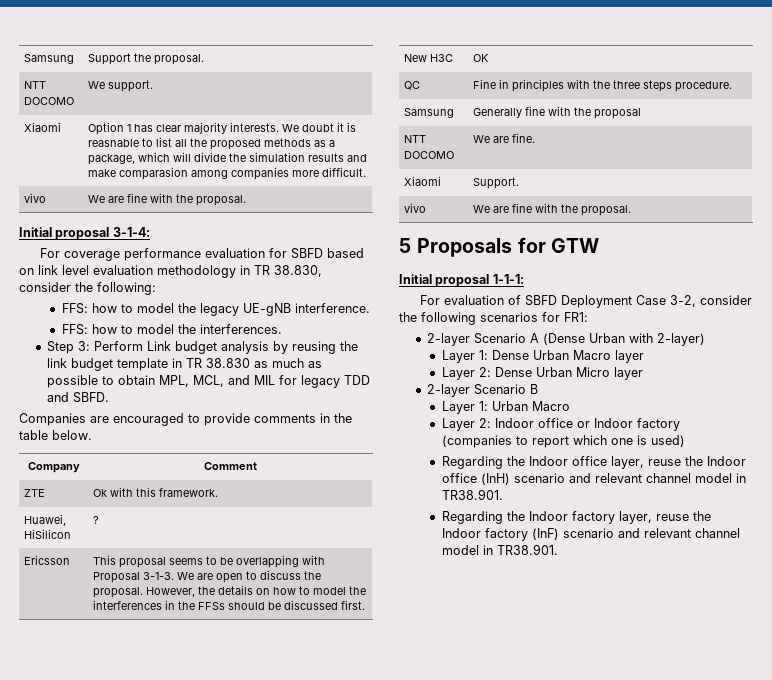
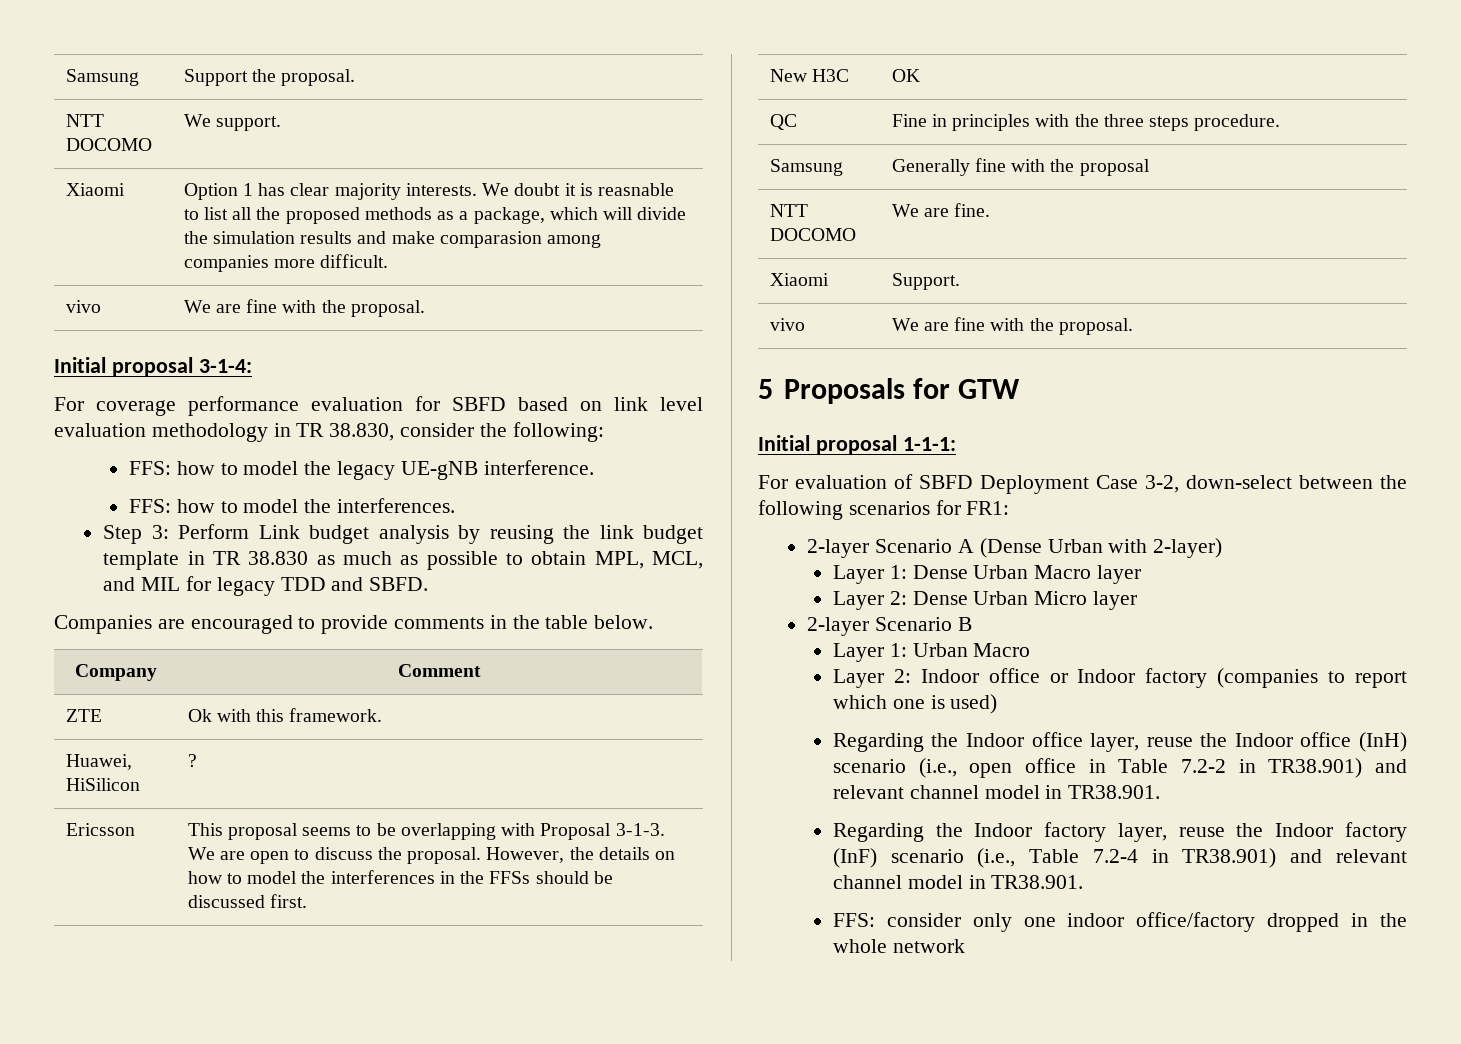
- For evaluation of SBFD Deployment Case 3-2, consider the following scenarios for FR1:
+ For evaluation of SBFD Deployment Case 3-2, down-select between the following scenarios for FR1:
- Regarding the Indoor office layer, reuse the Indoor office (InH) scenario and relevant channel model in TR38.901.
+ Regarding the Indoor office layer, reuse the Indoor office (InH) scenario (i.e., open office in Table 7.2-2 in TR38.901) and relevant channel model in TR38.901.
- Regarding the Indoor factory layer, reuse the Indoor factory (InF) scenario and relevant channel model in TR38.901.
+ Regarding the Indoor factory layer, reuse the Indoor factory (InF) scenario (i.e., Table 7.2-4 in TR38.901) and relevant channel model in TR38.901.
+ FFS: consider only one indoor office/factory dropped in the whole network

